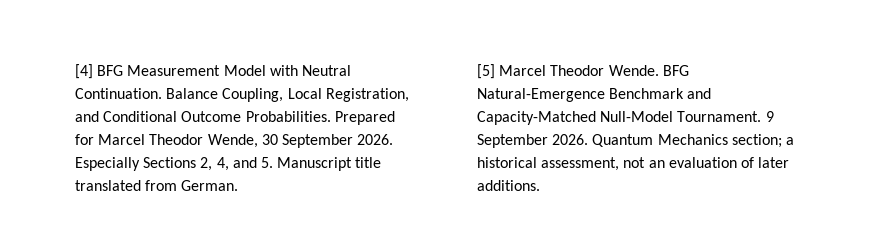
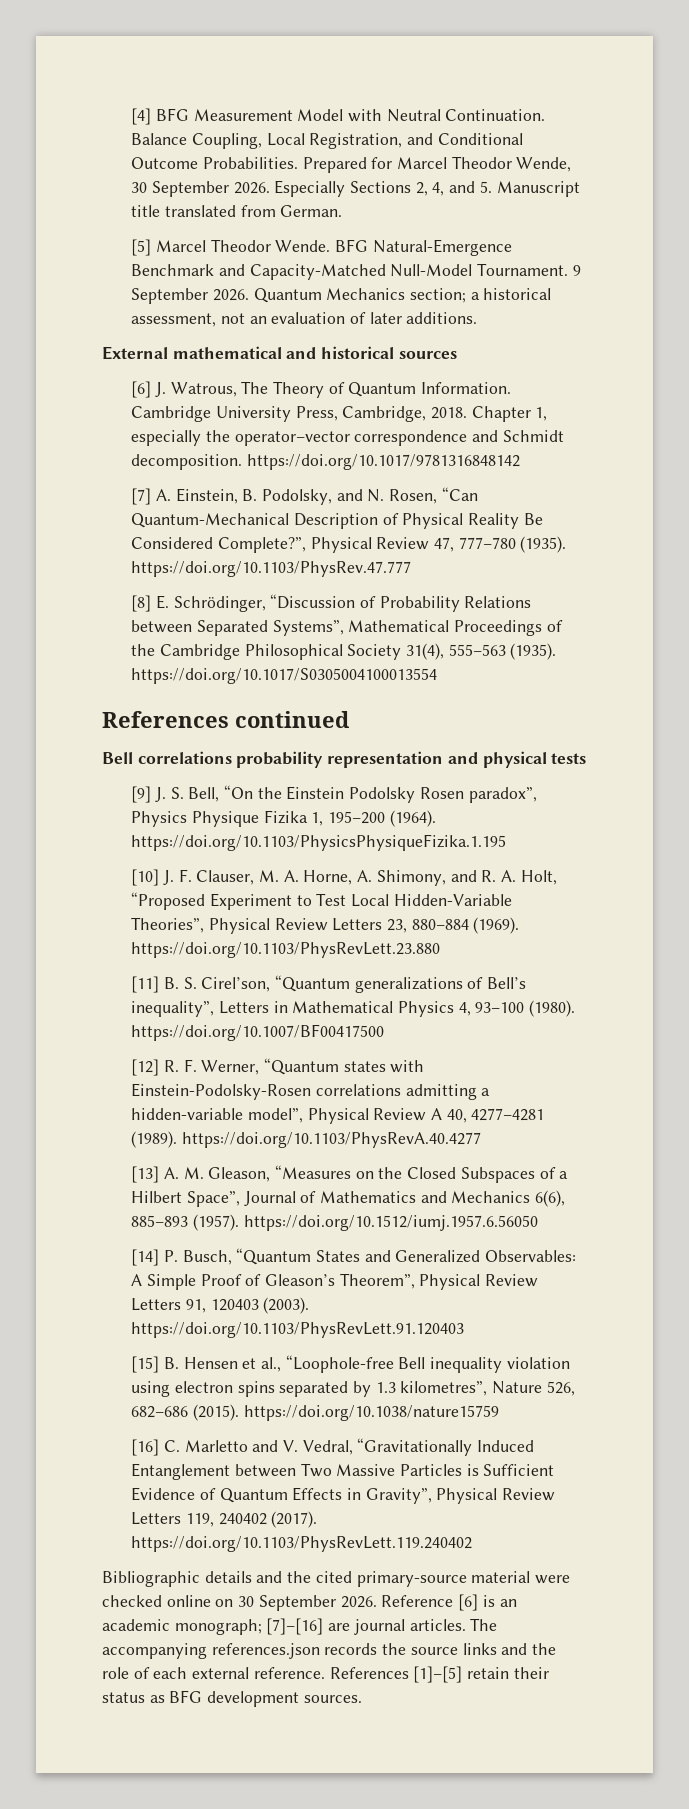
+ External mathematical and historical sources
+ [6] J. Watrous, The Theory of Quantum Information. Cambridge University Press, Cambridge, 2018. Chapter 1, especially the operator–vector correspondence and Schmidt decomposition. https://doi.org/10.1017/9781316848142
+ [7] A. Einstein, B. Podolsky, and N. Rosen, “Can Quantum-Mechanical Description of Physical Reality Be Considered Complete?”, Physical Review 47, 777–780 (1935). https://doi.org/10.1103/PhysRev.47.777
+ [8] E. Schrödinger, “Discussion of Probability Relations between Separated Systems”, Mathematical Proceedings of the Cambridge Philosophical Society 31(4), 555–563 (1935). https://doi.org/10.1017/S0305004100013554
+ References continued
+ Bell correlations probability representation and physical tests
+ [9] J. S. Bell, “On the Einstein Podolsky Rosen paradox”, Physics Physique Fizika 1, 195–200 (1964). https://doi.org/10.1103/PhysicsPhysiqueFizika.1.195
+ [10] J. F. Clauser, M. A. Horne, A. Shimony, and R. A. Holt, “Proposed Experiment to Test Local Hidden-Variable Theories”, Physical Review Letters 23, 880–884 (1969). https://doi.org/10.1103/PhysRevLett.23.880
+ [11] B. S. Cirel’son, “Quantum generalizations of Bell’s inequality”, Letters in Mathematical Physics 4, 93–100 (1980). https://doi.org/10.1007/BF00417500
+ [12] R. F. Werner, “Quantum states with Einstein-Podolsky-Rosen correlations admitting a hidden-variable model”, Physical Review A 40, 4277–4281 (1989). https://doi.org/10.1103/PhysRevA.40.4277
+ [13] A. M. Gleason, “Measures on the Closed Subspaces of a Hilbert Space”, Journal of Mathematics and Mechanics 6(6), 885–893 (1957). https://doi.org/10.1512/iumj.1957.6.56050
+ [14] P. Busch, “Quantum States and Generalized Observables: A Simple Proof of Gleason’s Theorem”, Physical Review Letters 91, 120403 (2003). https://doi.org/10.1103/PhysRevLett.91.120403
+ [15] B. Hensen et al., “Loophole-free Bell inequality violation using electron spins separated by 1.3 kilometres”, Nature 526, 682–686 (2015). https://doi.org/10.1038/nature15759
+ [16] C. Marletto and V. Vedral, “Gravitationally Induced Entanglement between Two Massive Particles is Sufficient Evidence of Quantum Effects in Gravity”, Physical Review Letters 119, 240402 (2017). https://doi.org/10.1103/PhysRevLett.119.240402
+ Bibliographic details and the cited primary-source material were checked online on 30 September 2026. Reference [6] is an academic monograph; [7]–[16] are journal articles. The accompanying references.json records the source links and the role of each external reference. References [1]–[5] retain their status as BFG development sources.

